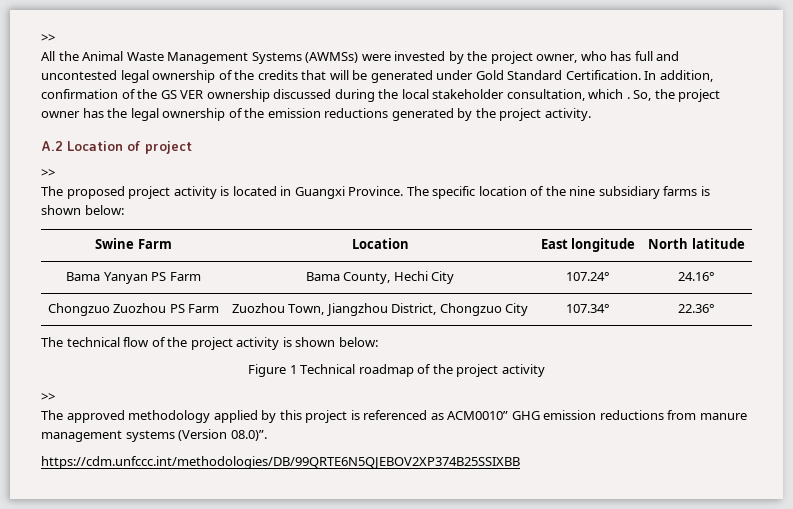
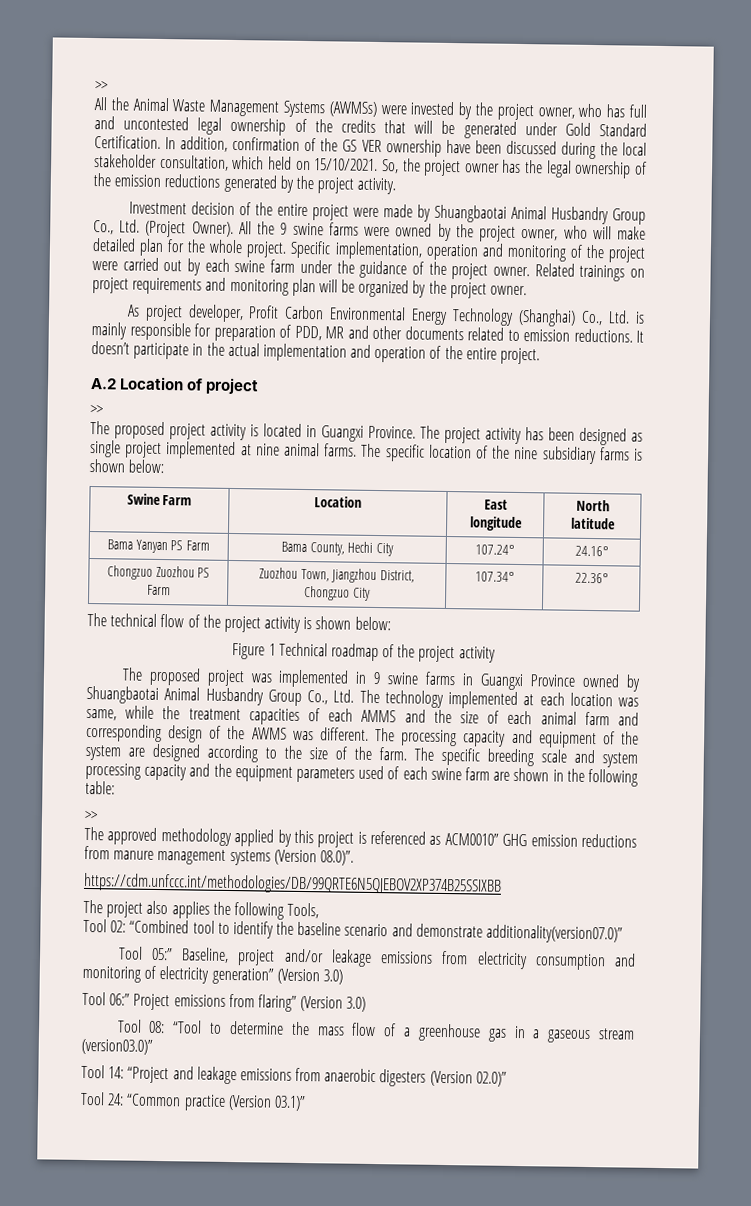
- In addition, confirmation of the GS VER ownership discussed during the local stakeholder consultation, which .
+ In addition, confirmation of the GS VER ownership have been discussed during the local stakeholder consultation, which held on 15/10/2021.
+ Investment decision of the entire project were made by Shuangbaotai Animal Husbandry Group Co., Ltd. (Project Owner). All the 9 swine farms were owned by the project owner, who will make detailed plan for the whole project. Specific implementation, operation and monitoring of the project were carried out by each swine farm under the guidance of the project owner. Related trainings on project requirements and monitoring plan will be organized by the project owner.
+ As project developer, Profit Carbon Environmental Energy Technology (Shanghai) Co., Ltd. is mainly responsible for preparation of PDD, MR and other documents related to emission reductions. It doesn’t participate in the actual implementation and operation of the entire project.
- The specific location of the nine subsidiary farms is shown below:
+ The project activity has been designed as single project implemented at nine animal farms. The specific location of the nine subsidiary farms is shown below:
+ The proposed project was implemented in 9 swine farms in Guangxi Province owned by Shuangbaotai Animal Husbandry Group Co., Ltd. The technology implemented at each location was same, while the treatment capacities of each AMMS and the size of each animal farm and corresponding design of the AWMS was different. The processing capacity and equipment of the system are designed according to the size of the farm. The specific breeding scale and system processing capacity and the equipment parameters used of each swine farm are shown in the following table:
+ The project also applies the following Tools,
+ Tool 02: “Combined tool to identify the baseline scenario and demonstrate additionality(version07.0)”
+ Tool 05:” Baseline, project and/or leakage emissions from electricity consumption and monitoring of electricity generation” (Version 3.0)
+ Tool 06:” Project emissions from flaring” (Version 3.0)
+ Tool 08: “Tool to determine the mass flow of a greenhouse gas in a gaseous stream (version03.0)”
+ Tool 14: “Project and leakage emissions from anaerobic digesters (Version 02.0)”
+ Tool 24: “Common practice (Version 03.1)”

